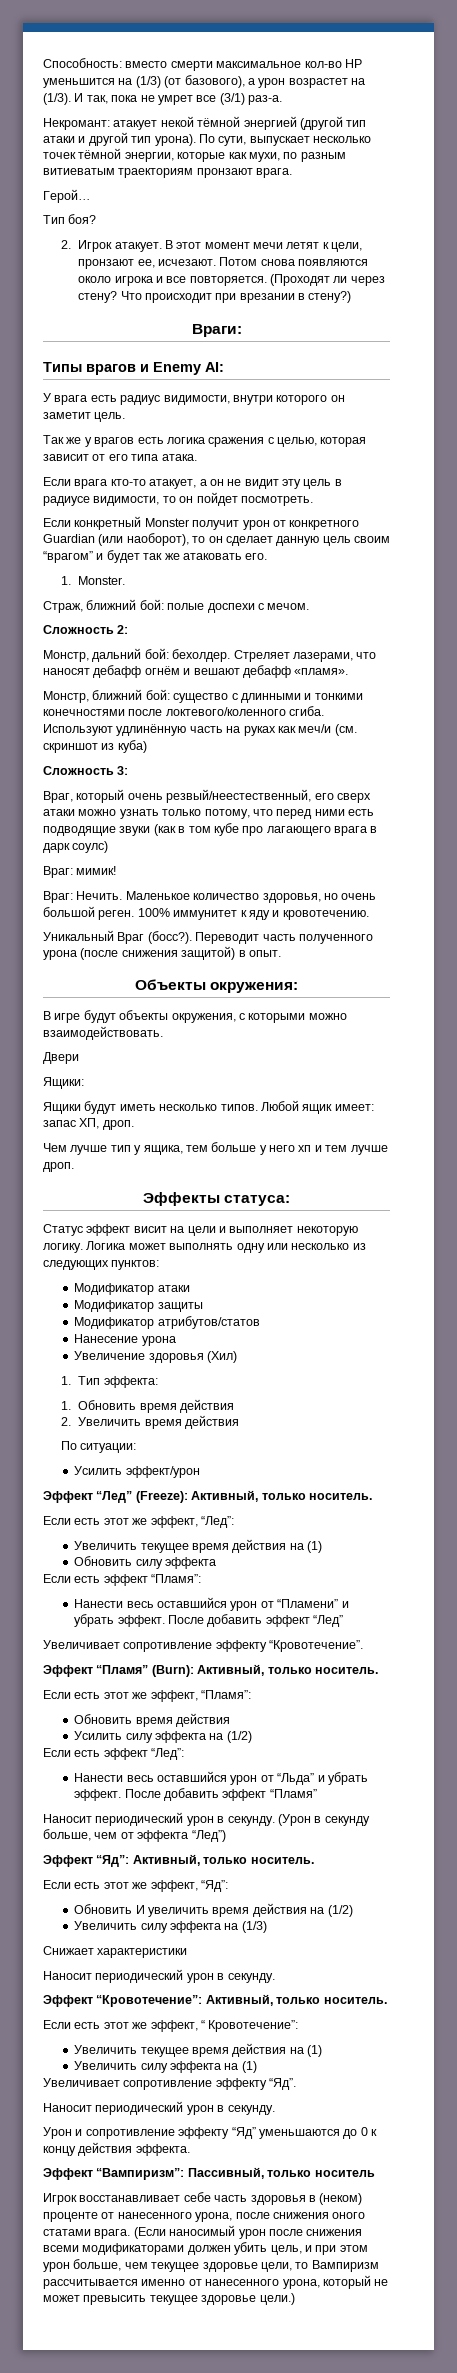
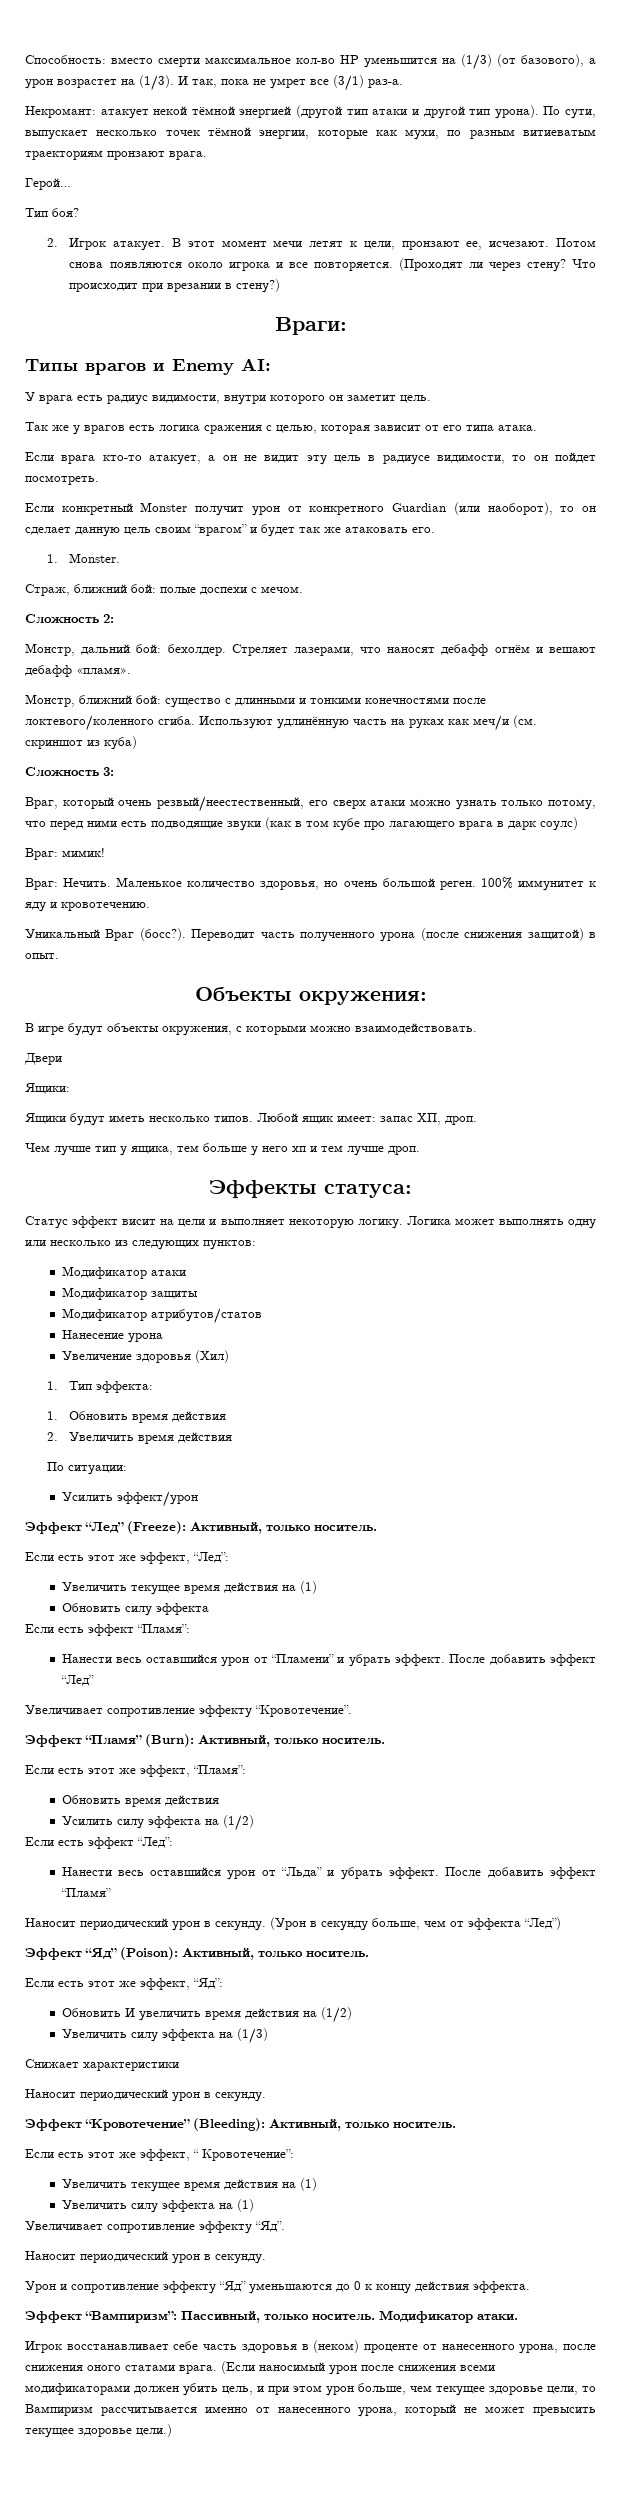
- Эффект “Яд”: Активный, только носитель.
+ Эффект “Яд” (Poison): Активный, только носитель.
- Эффект “Кровотечение”: Активный, только носитель.
+ Эффект “Кровотечение” (Bleeding): Активный, только носитель.
- Эффект “Вампиризм”: Пассивный, только носитель
+ Эффект “Вампиризм”: Пассивный, только носитель. Модификатор атаки.

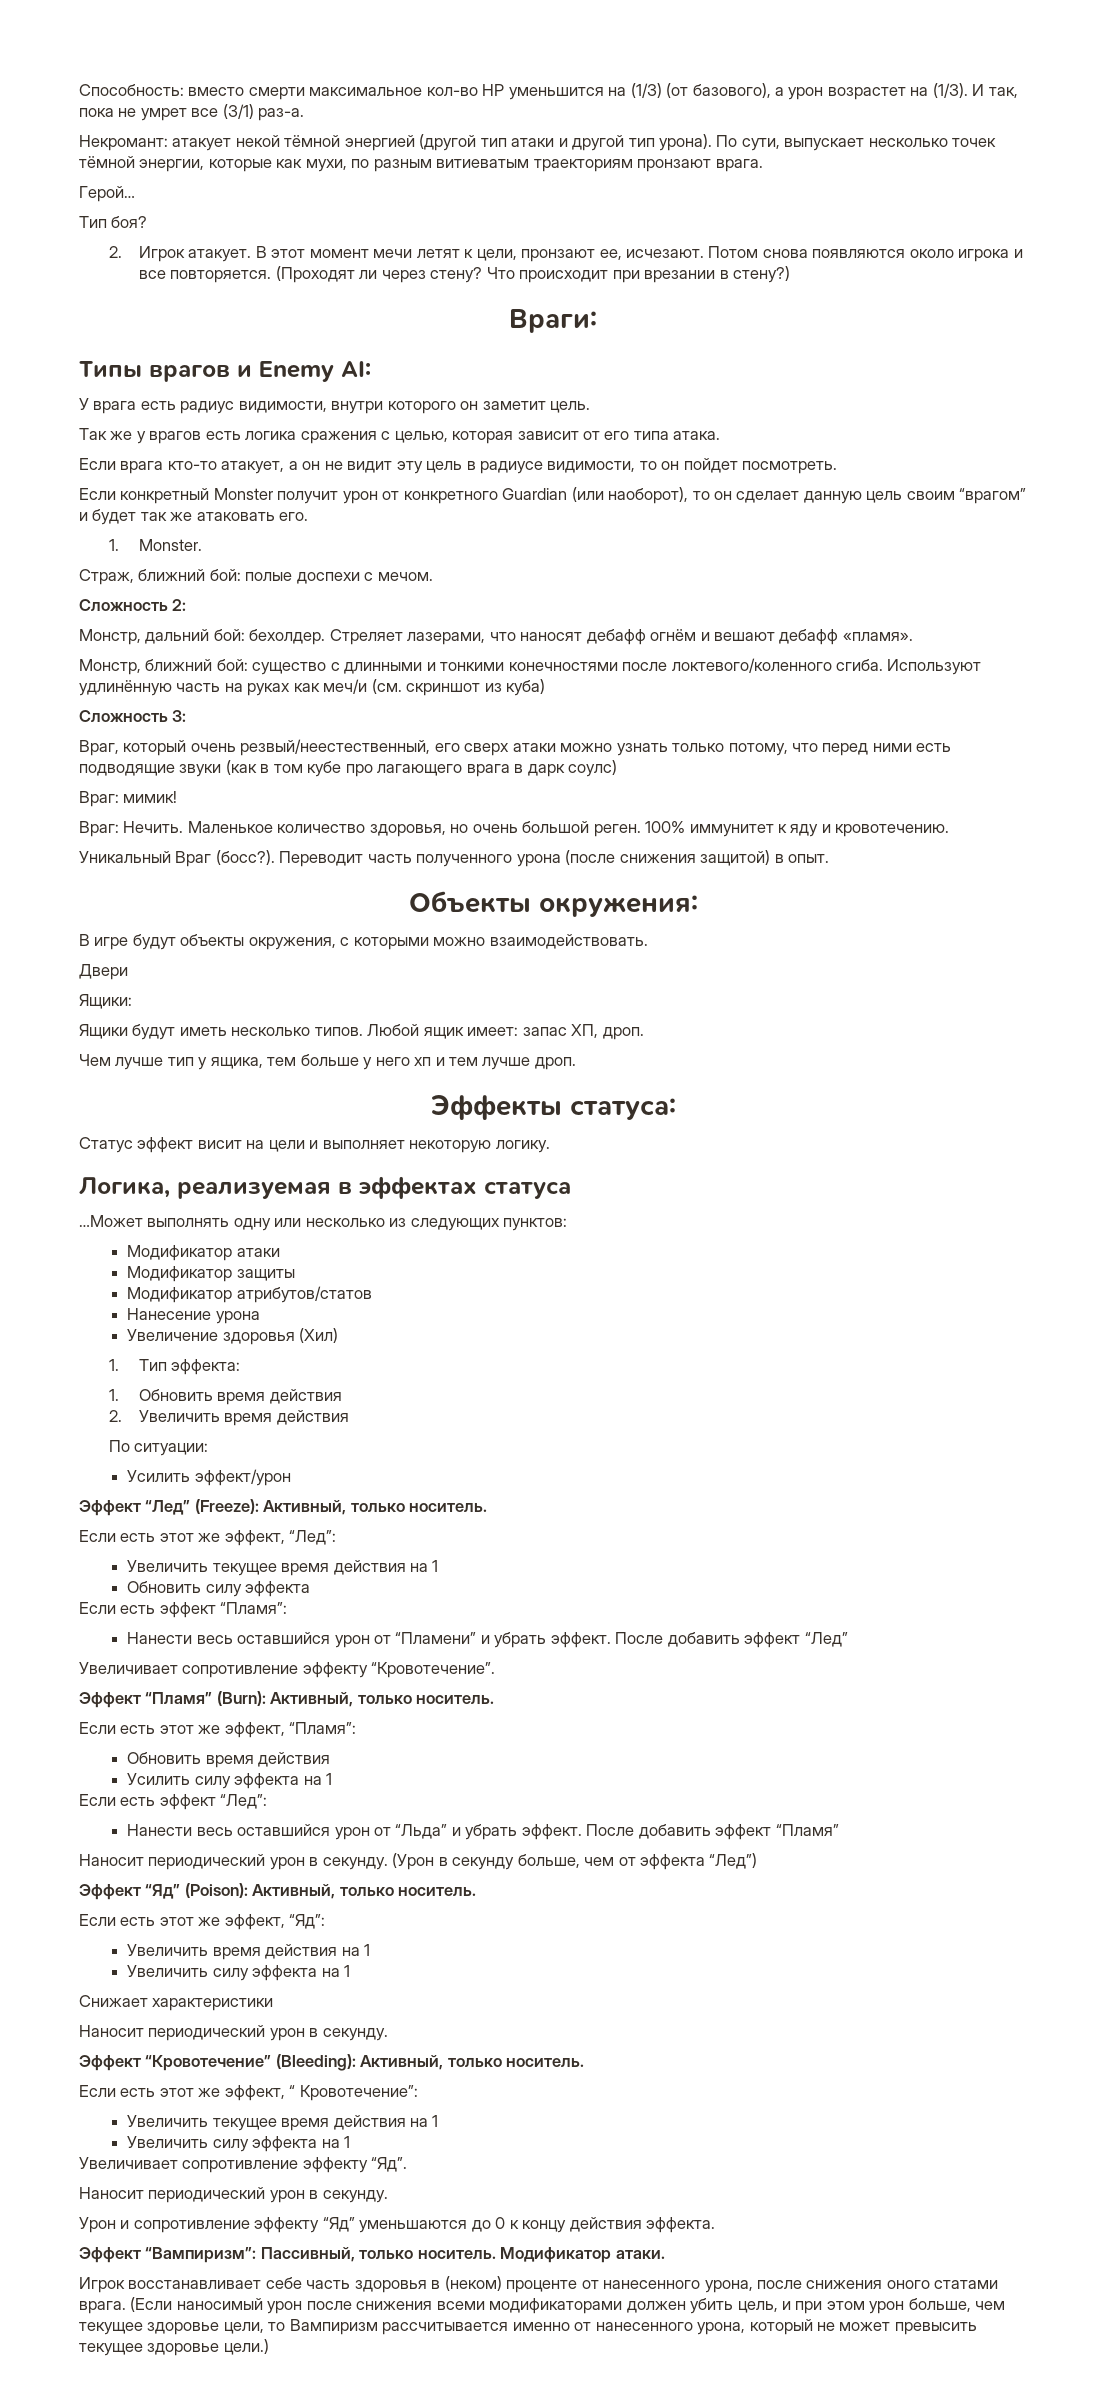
- Статус эффект висит на цели и выполняет некоторую логику. Логика может выполнять одну или несколько из следующих пунктов:
+ Статус эффект висит на цели и выполняет некоторую логику.
+ Логика, реализуемая в эффектах статуса
+ …Может выполнять одну или несколько из следующих пунктов:
  Если есть этот же эффект, “Лед”:
- Увеличить текущее время действия на (1)
+ Увеличить текущее время действия на 1
- Усилить силу эффекта на (1/2)
+ Усилить силу эффекта на 1
- Обновить И увеличить время действия на (1/2)
- Увеличить силу эффекта на (1/3)
+ Увеличить время действия на 1
+ Увеличить силу эффекта на 1
  Если есть этот же эффект, “ Кровотечение”:
- Увеличить текущее время действия на (1)
- Увеличить силу эффекта на (1)
+ Увеличить текущее время действия на 1
+ Увеличить силу эффекта на 1

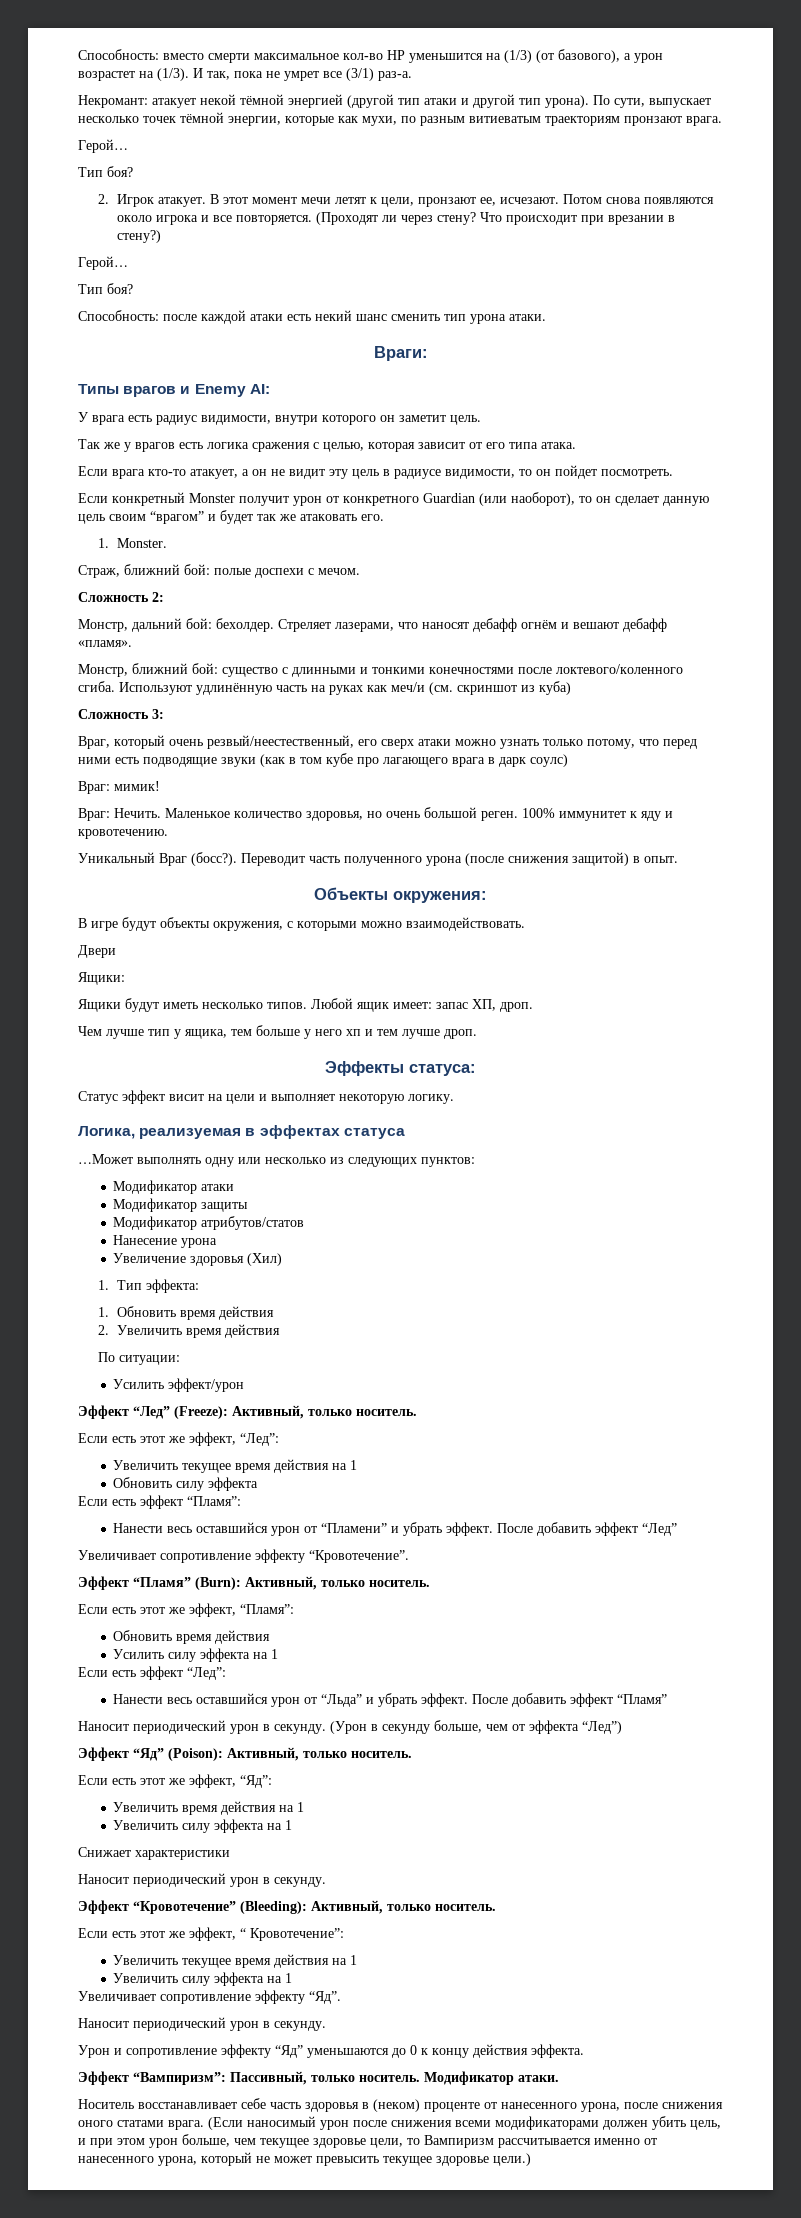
  Что происходит при врезании в стену?)
+ Герой…
+ Тип боя?
+ Способность: после каждой атаки есть некий шанс сменить тип урона атаки.
- Игрок восстанавливает себе часть здоровья в (неком) проценте от нанесенного урона, после снижения оного статами врага.
+ Носитель восстанавливает себе часть здоровья в (неком) проценте от нанесенного урона, после снижения оного статами врага.

